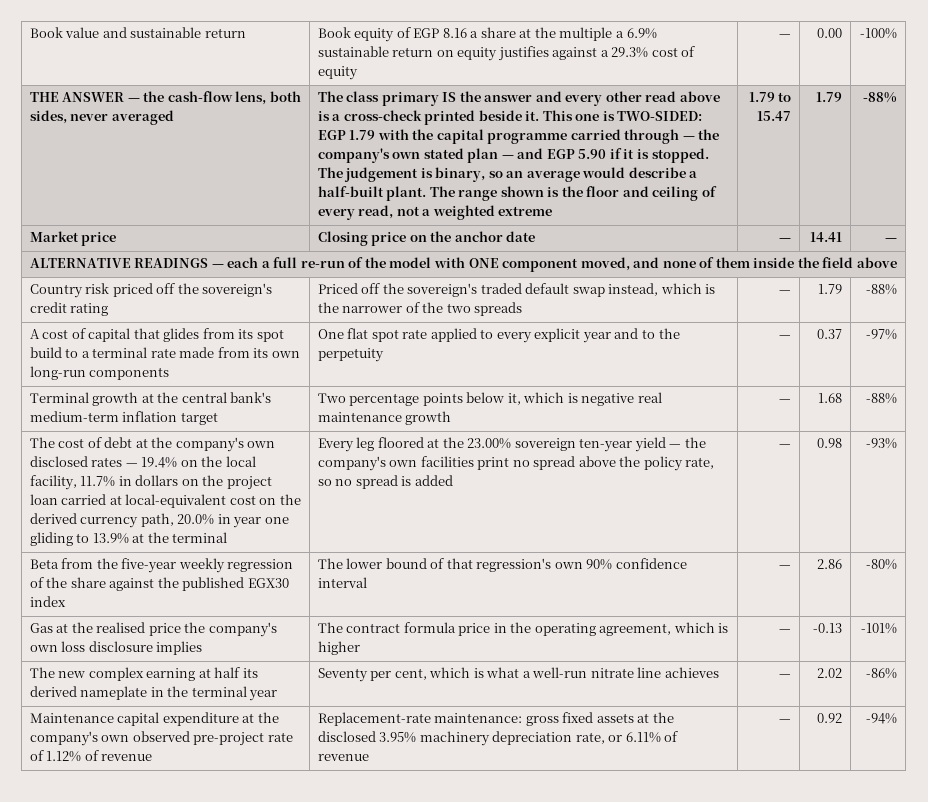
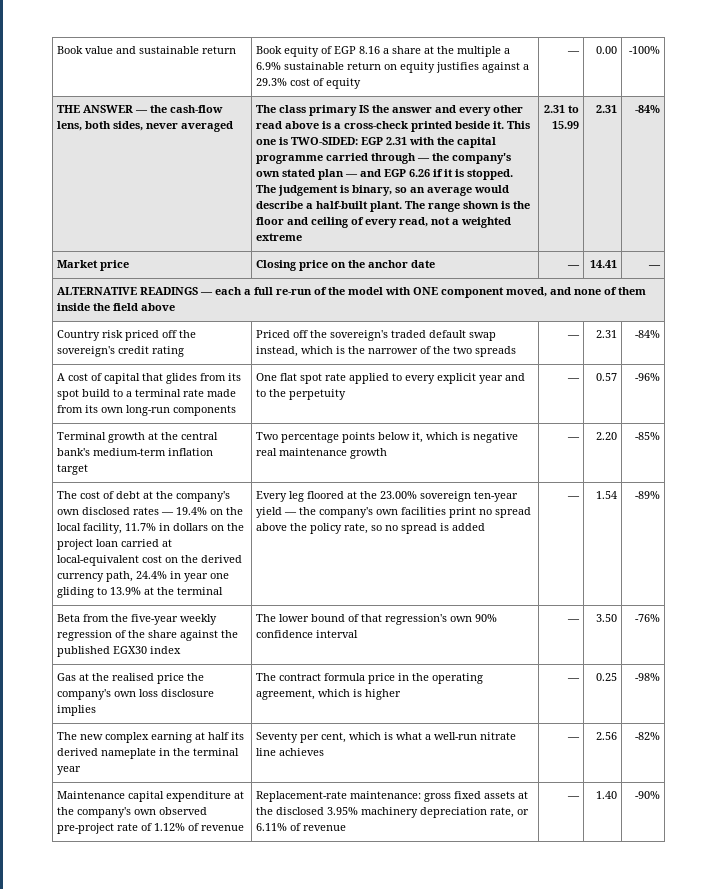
- This one is TWO-SIDED: EGP 1.79 with the capital programme carried through — the company's own stated plan — and EGP 5.90 if it is stopped.
+ This one is TWO-SIDED: EGP 2.31 with the capital programme carried through — the company's own stated plan — and EGP 6.26 if it is stopped.
- 1.79 to 15.47 | 1.79 | -88%
+ 2.31 to 15.99 | 2.31 | -84%
- Country risk priced off the sovereign's credit rating | Priced off the sovereign's traded default swap instead, which is the narrower of the two spreads | — | 1.79 | -88%
+ Country risk priced off the sovereign's credit rating | Priced off the sovereign's traded default swap instead, which is the narrower of the two spreads | — | 2.31 | -84%
- A cost of capital that glides from its spot build to a terminal rate made from its own long-run components | One flat spot rate applied to every explicit year and to the perpetuity | — | 0.37 | -97%
+ A cost of capital that glides from its spot build to a terminal rate made from its own long-run components | One flat spot rate applied to every explicit year and to the perpetuity | — | 0.57 | -96%
- Terminal growth at the central bank's medium-term inflation target | Two percentage points below it, which is negative real maintenance growth | — | 1.68 | -88%
+ Terminal growth at the central bank's medium-term inflation target | Two percentage points below it, which is negative real maintenance growth | — | 2.20 | -85%
- The cost of debt at the company's own disclosed rates — 19.4% on the local facility, 11.7% in dollars on the project loan carried at local-equivalent cost on the derived currency path, 20.0% in year one gliding to 13.9% at the terminal
+ The cost of debt at the company's own disclosed rates — 19.4% on the local facility, 11.7% in dollars on the project loan carried at local-equivalent cost on the derived currency path, 24.4% in year one gliding to 13.9% at the terminal
- 0.98 | -93%
+ 1.54 | -89%
- Beta from the five-year weekly regression of the share against the published EGX30 index | The lower bound of that regression's own 90% confidence interval | — | 2.86 | -80%
+ Beta from the five-year weekly regression of the share against the published EGX30 index | The lower bound of that regression's own 90% confidence interval | — | 3.50 | -76%
- Gas at the realised price the company's own loss disclosure implies | The contract formula price in the operating agreement, which is higher | — | -0.13 | -101%
+ Gas at the realised price the company's own loss disclosure implies | The contract formula price in the operating agreement, which is higher | — | 0.25 | -98%
- The new complex earning at half its derived nameplate in the terminal year | Seventy per cent, which is what a well-run nitrate line achieves | — | 2.02 | -86%
+ The new complex earning at half its derived nameplate in the terminal year | Seventy per cent, which is what a well-run nitrate line achieves | — | 2.56 | -82%
- Maintenance capital expenditure at the company's own observed pre-project rate of 1.12% of revenue | Replacement-rate maintenance: gross fixed assets at the disclosed 3.95% machinery depreciation rate, or 6.11% of revenue | — | 0.92 | -94%
+ Maintenance capital expenditure at the company's own observed pre-project rate of 1.12% of revenue | Replacement-rate maintenance: gross fixed assets at the disclosed 3.95% machinery depreciation rate, or 6.11% of revenue | — | 1.40 | -90%

